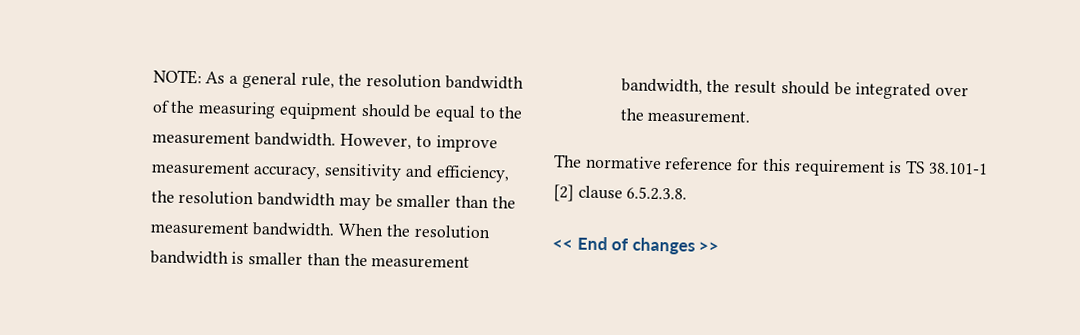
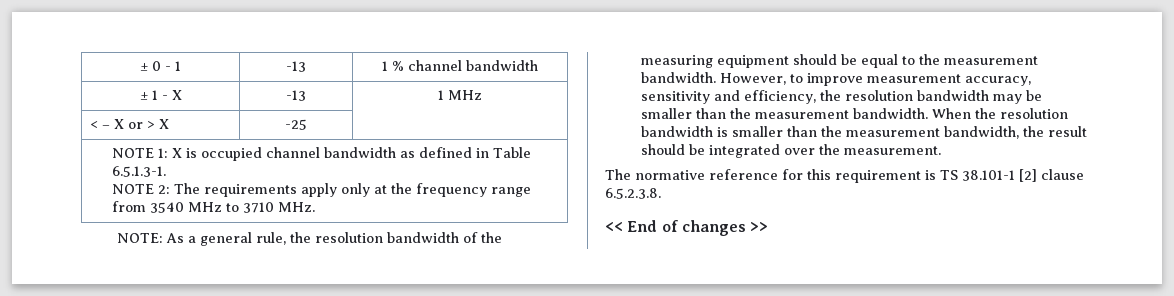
+ ± 0 - 1 | -13 | 1 % channel bandwidth
+ ± 1 - X | -13 | 1 MHz
+ < – X or > X | -25 |
+ NOTE 1: X is occupied channel bandwidth as defined in Table 6.5.1.3-1.
+ NOTE 2: The requirements apply only at the frequency range from 3540 MHz to 3710 MHz.

